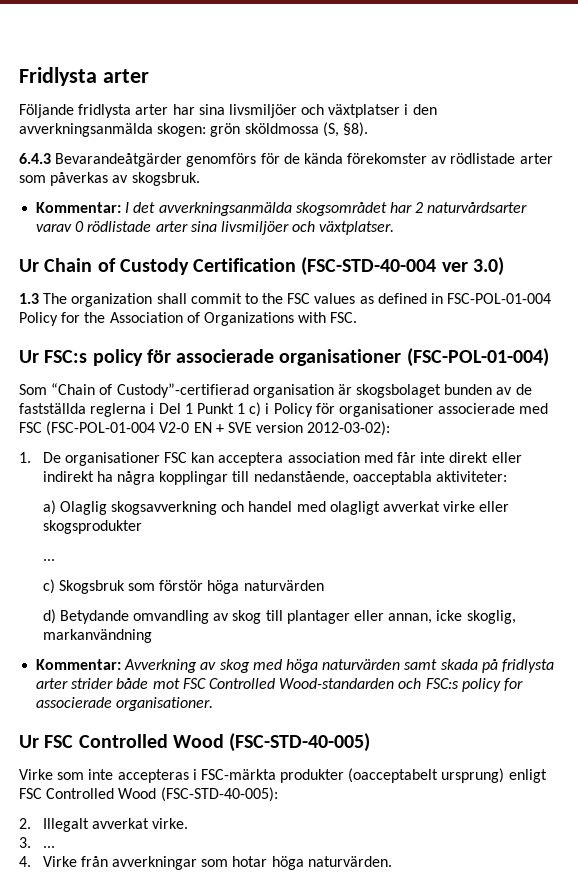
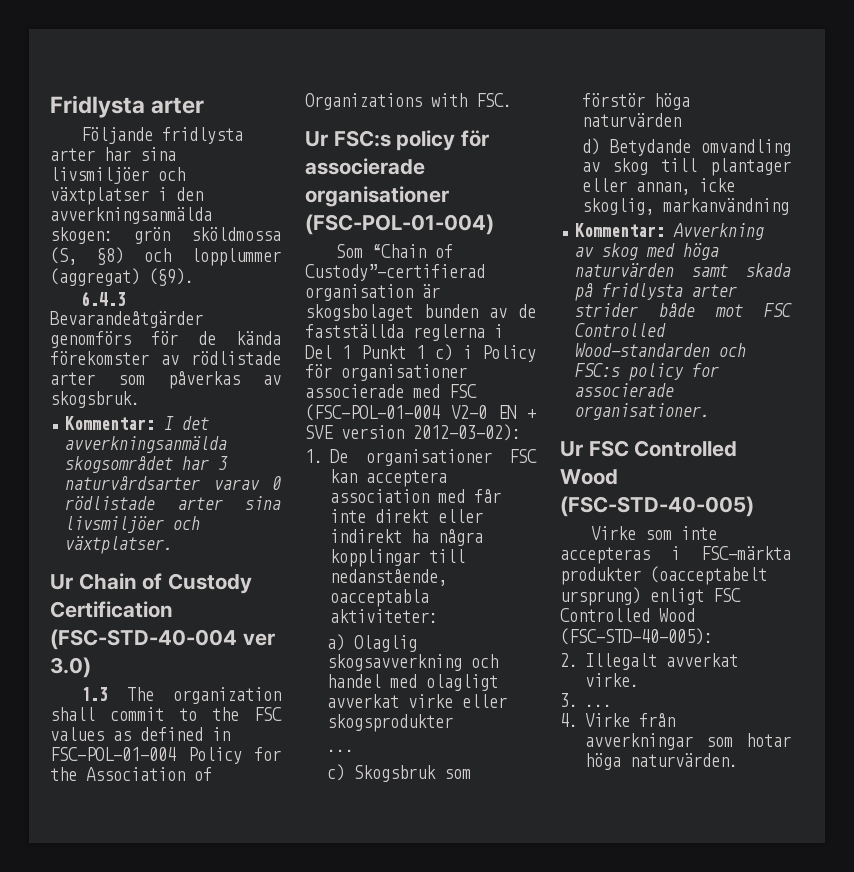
- Följande fridlysta arter har sina livsmiljöer och växtplatser i den avverkningsanmälda skogen: grön sköldmossa (S, §8).
+ Följande fridlysta arter har sina livsmiljöer och växtplatser i den avverkningsanmälda skogen: grön sköldmossa (S, §8) och lopplummer (aggregat) (§9).
- Kommentar: I det avverkningsanmälda skogsområdet har 2 naturvårdsarter varav 0 rödlistade arter sina livsmiljöer och växtplatser.
+ Kommentar: I det avverkningsanmälda skogsområdet har 3 naturvårdsarter varav 0 rödlistade arter sina livsmiljöer och växtplatser.

